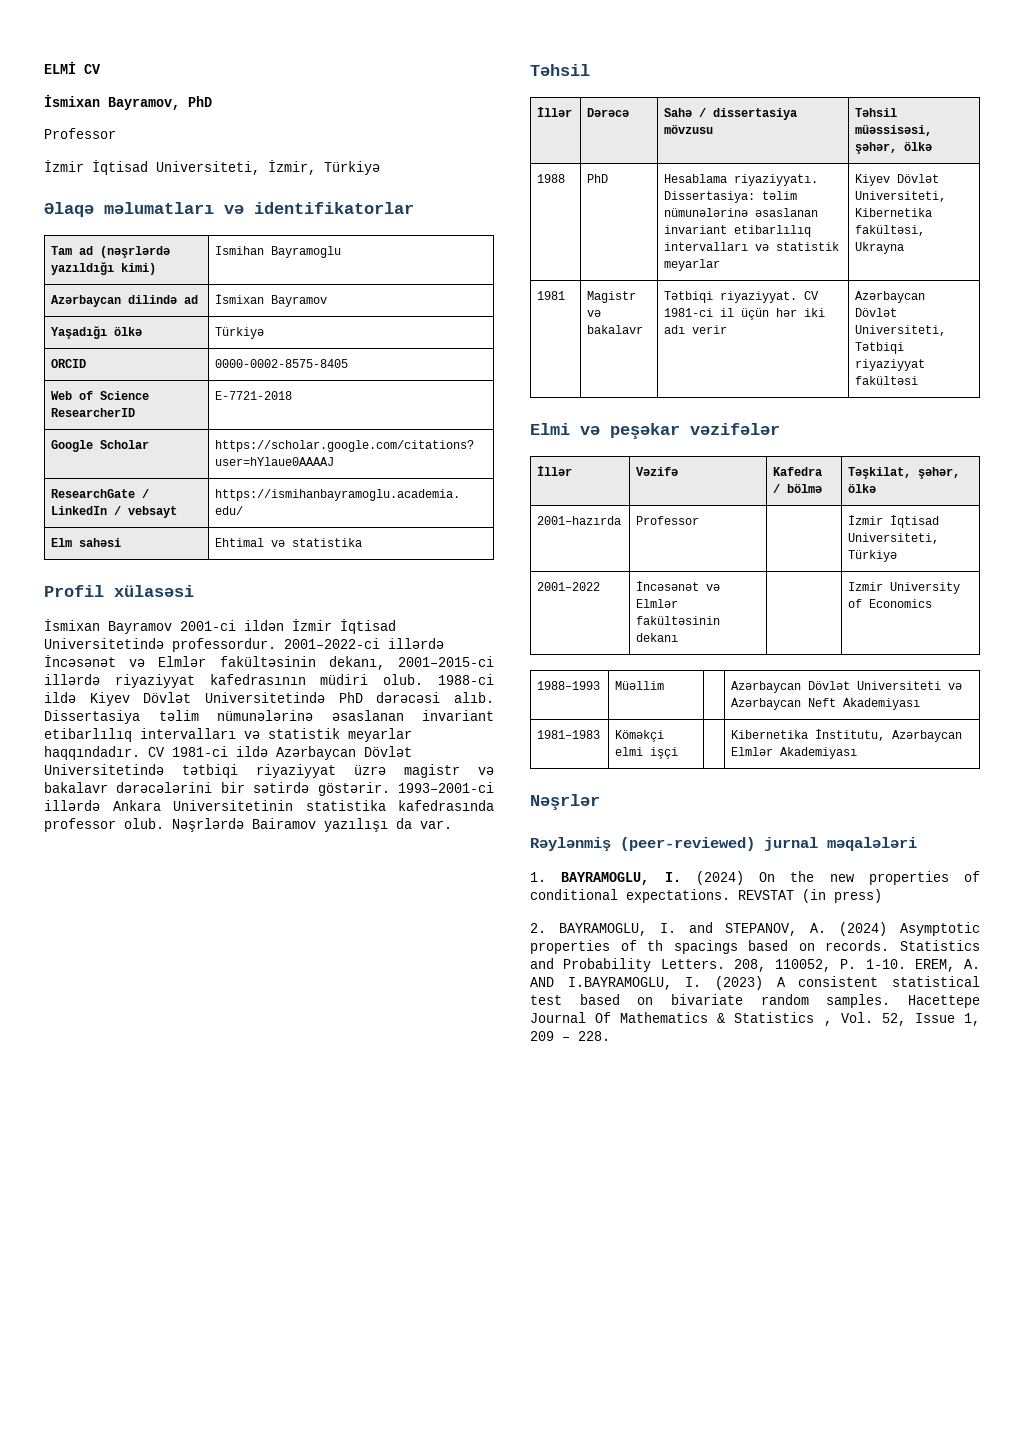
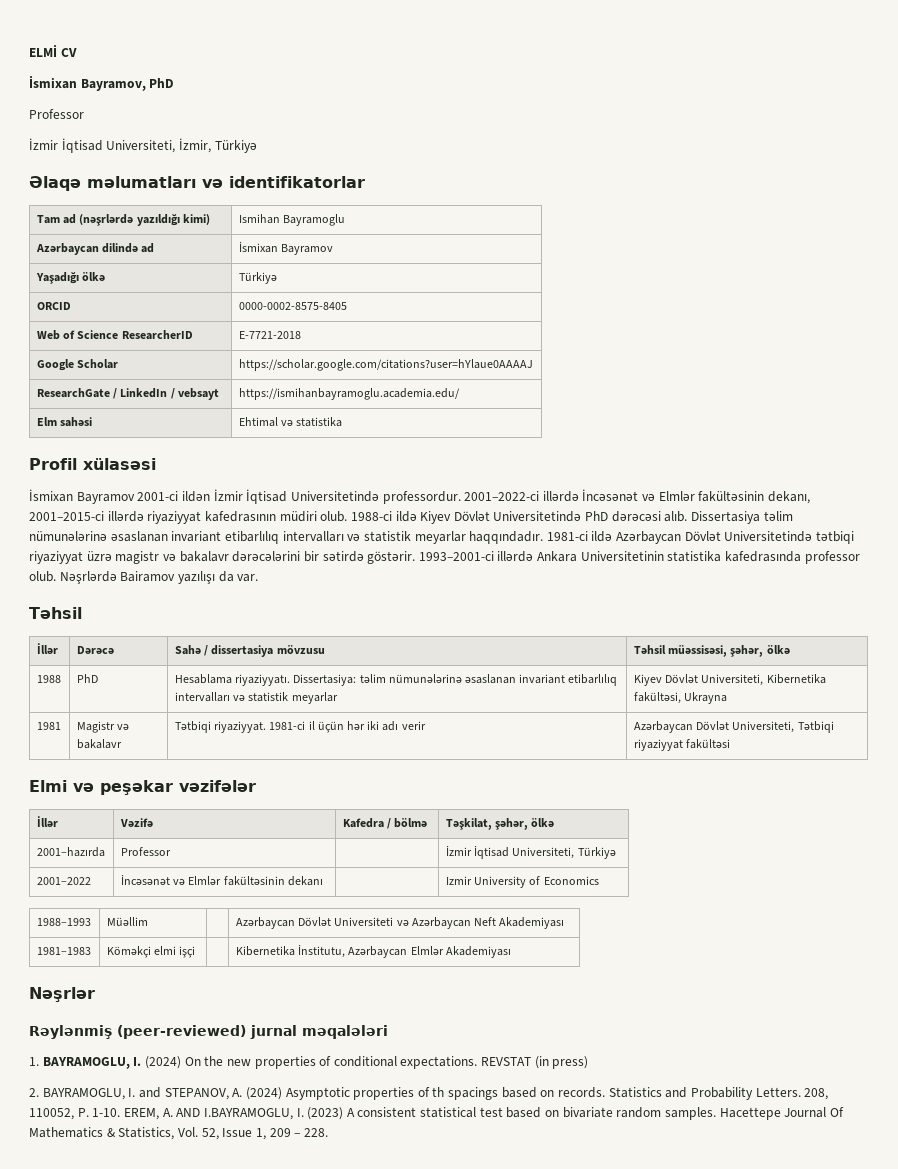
- CV 1981-ci ildə Azərbaycan Dövlət Universitetində tətbiqi riyaziyyat üzrə magistr və bakalavr dərəcələrini bir sətirdə göstərir.
+ 1981-ci ildə Azərbaycan Dövlət Universitetində tətbiqi riyaziyyat üzrə magistr və bakalavr dərəcələrini bir sətirdə göstərir.
- 1981 | Magistr və bakalavr | Tətbiqi riyaziyyat. CV 1981-ci il üçün hər iki adı verir | Azərbaycan Dövlət Universiteti, Tətbiqi riyaziyyat fakültəsi
+ 1981 | Magistr və bakalavr | Tətbiqi riyaziyyat. 1981-ci il üçün hər iki adı verir | Azərbaycan Dövlət Universiteti, Tətbiqi riyaziyyat fakültəsi
- Hacettepe Journal Of Mathematics & Statistics , Vol. 52, Issue 1, 209 – 228.
+ Hacettepe Journal Of Mathematics & Statistics, Vol. 52, Issue 1, 209 – 228.

